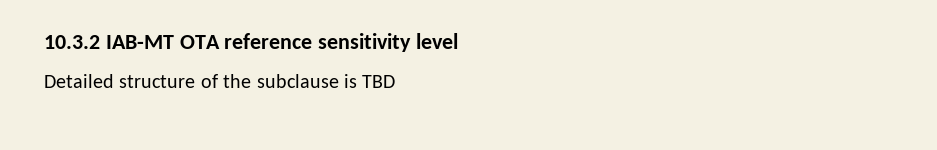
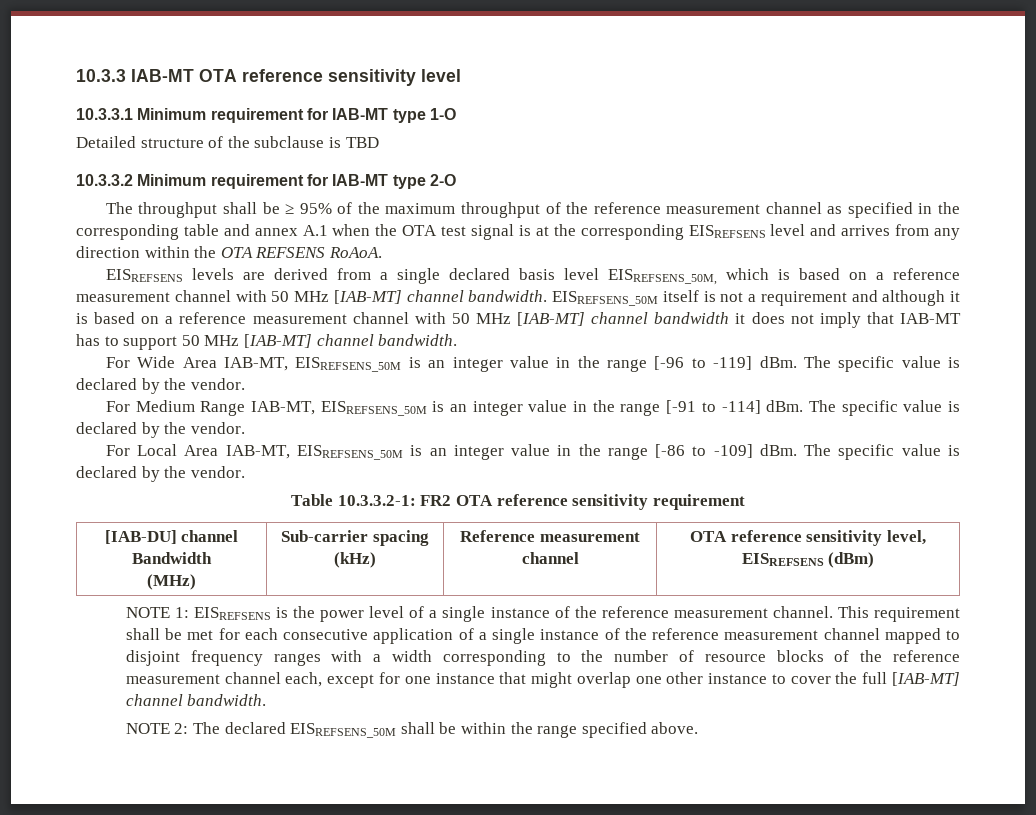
- 10.3.2 IAB-MT OTA reference sensitivity level
+ 10.3.3 IAB-MT OTA reference sensitivity level
+ 10.3.3.1 Minimum requirement for IAB-MT type 1-O
+ 10.3.3.2 Minimum requirement for IAB-MT type 2-O
+ The throughput shall be ≥ 95% of the maximum throughput of the reference measurement channel as specified in the corresponding table and annex A.1 when the OTA test signal is at the corresponding EISREFSENS level and arrives from any direction within the OTA REFSENS RoAoA.
+ EISREFSENS levels are derived from a single declared basis level EISREFSENS_50M, which is based on a reference measurement channel with 50 MHz [IAB-MT] channel bandwidth. EISREFSENS_50M itself is not a requirement and although it is based on a reference measurement channel with 50 MHz [IAB-MT] channel bandwidth it does not imply that IAB-MT has to support 50 MHz [IAB-MT] channel bandwidth.
+ For Wide Area IAB-MT, EISREFSENS_50M is an integer value in the range [-96 to -119] dBm. The specific value is declared by the vendor.
+ For Medium Range IAB-MT, EISREFSENS_50M is an integer value in the range [-91 to -114] dBm. The specific value is declared by the vendor.
+ For Local Area IAB-MT, EISREFSENS_50M is an integer value in the range [-86 to -109] dBm. The specific value is declared by the vendor.
+ Table 10.3.3.2-1: FR2 OTA reference sensitivity requirement
+ [IAB-DU] channel Bandwidth
+ (MHz) | Sub-carrier spacing (kHz) | Reference measurement channel | OTA reference sensitivity level, EISREFSENS (dBm)
+ NOTE 1: EISREFSENS is the power level of a single instance of the reference measurement channel. This requirement shall be met for each consecutive application of a single instance of the reference measurement channel mapped to disjoint frequency ranges with a width corresponding to the number of resource blocks of the reference measurement channel each, except for one instance that might overlap one other instance to cover the full [IAB-MT] channel bandwidth.
+ NOTE 2: The declared EISREFSENS_50M shall be within the range specified above.

